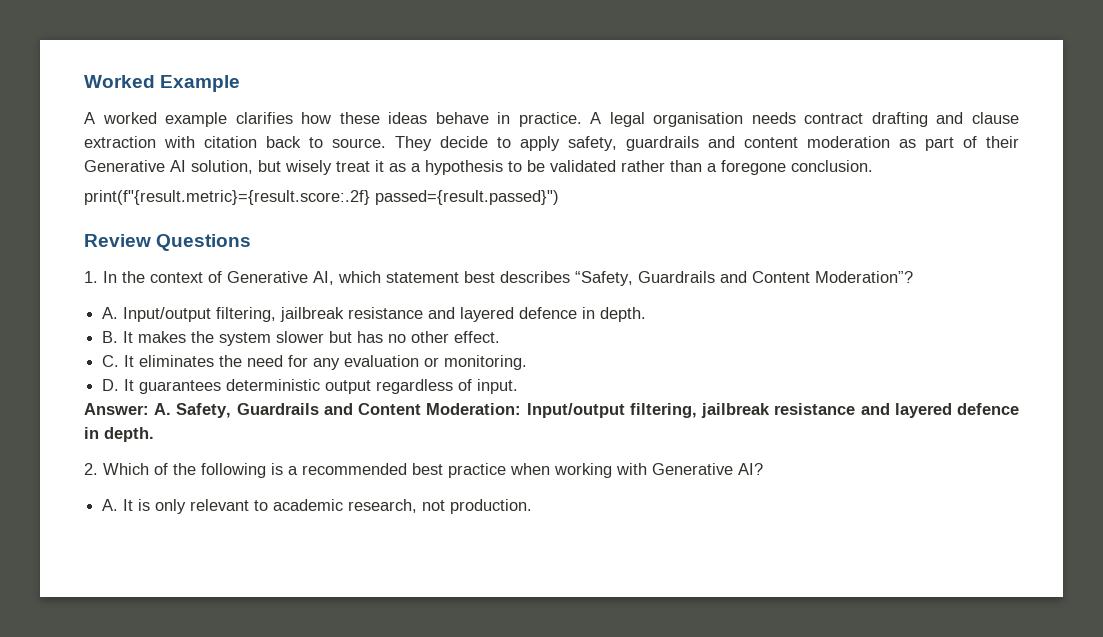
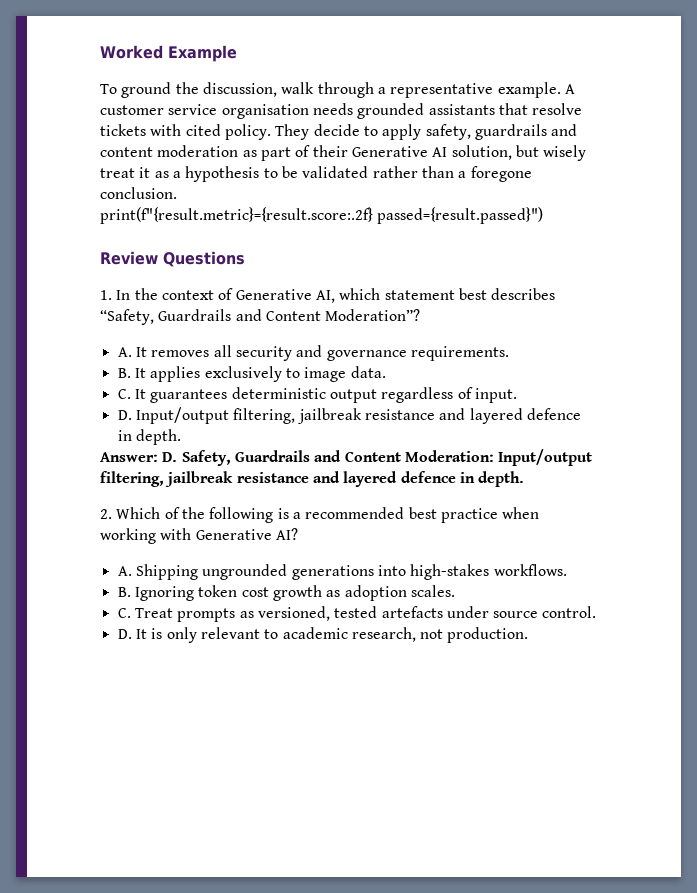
- A worked example clarifies how these ideas behave in practice. A legal organisation needs contract drafting and clause extraction with citation back to source.
+ To ground the discussion, walk through a representative example. A customer service organisation needs grounded assistants that resolve tickets with cited policy.
- A. Input/output filtering, jailbreak resistance and layered defence in depth.
- B. It makes the system slower but has no other effect.
- C. It eliminates the need for any evaluation or monitoring.
- D. It guarantees deterministic output regardless of input.
- Answer: A. Safety, Guardrails and Content Moderation: Input/output filtering, jailbreak resistance and layered defence in depth.
+ A. It removes all security and governance requirements.
+ B. It applies exclusively to image data.
+ C. It guarantees deterministic output regardless of input.
+ D. Input/output filtering, jailbreak resistance and layered defence in depth.
+ Answer: D. Safety, Guardrails and Content Moderation: Input/output filtering, jailbreak resistance and layered defence in depth.
- A. It is only relevant to academic research, not production.
+ A. Shipping ungrounded generations into high-stakes workflows.
+ B. Ignoring token cost growth as adoption scales.
+ C. Treat prompts as versioned, tested artefacts under source control.
+ D. It is only relevant to academic research, not production.

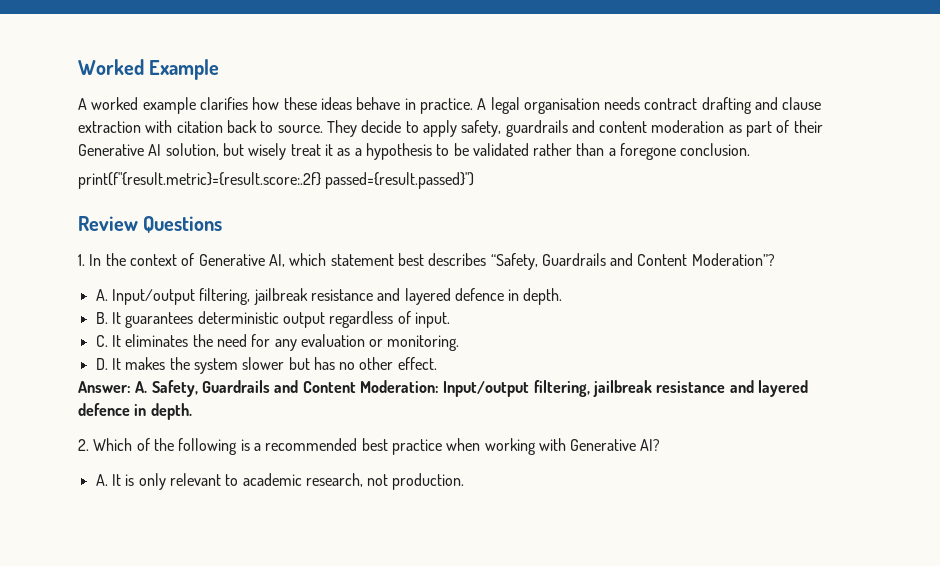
- To ground the discussion, walk through a representative example. A customer service organisation needs grounded assistants that resolve tickets with cited policy.
+ A worked example clarifies how these ideas behave in practice. A legal organisation needs contract drafting and clause extraction with citation back to source.
- A. It removes all security and governance requirements.
- B. It applies exclusively to image data.
- C. It guarantees deterministic output regardless of input.
- D. Input/output filtering, jailbreak resistance and layered defence in depth.
+ A. Input/output filtering, jailbreak resistance and layered defence in depth.
+ B. It guarantees deterministic output regardless of input.
+ C. It eliminates the need for any evaluation or monitoring.
+ D. It makes the system slower but has no other effect.
- Answer: D. Safety, Guardrails and Content Moderation: Input/output filtering, jailbreak resistance and layered defence in depth.
+ Answer: A. Safety, Guardrails and Content Moderation: Input/output filtering, jailbreak resistance and layered defence in depth.
- A. Shipping ungrounded generations into high-stakes workflows.
- B. Ignoring token cost growth as adoption scales.
- C. Treat prompts as versioned, tested artefacts under source control.
- D. It is only relevant to academic research, not production.
+ A. It is only relevant to academic research, not production.

